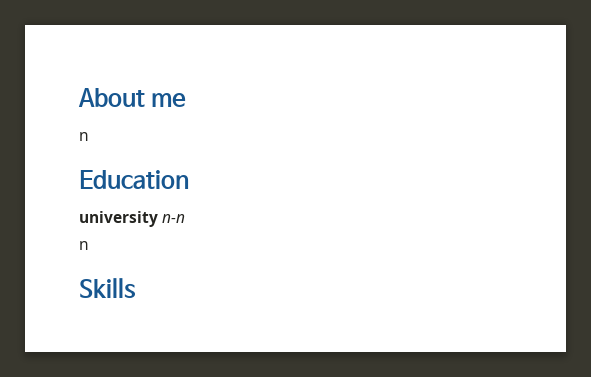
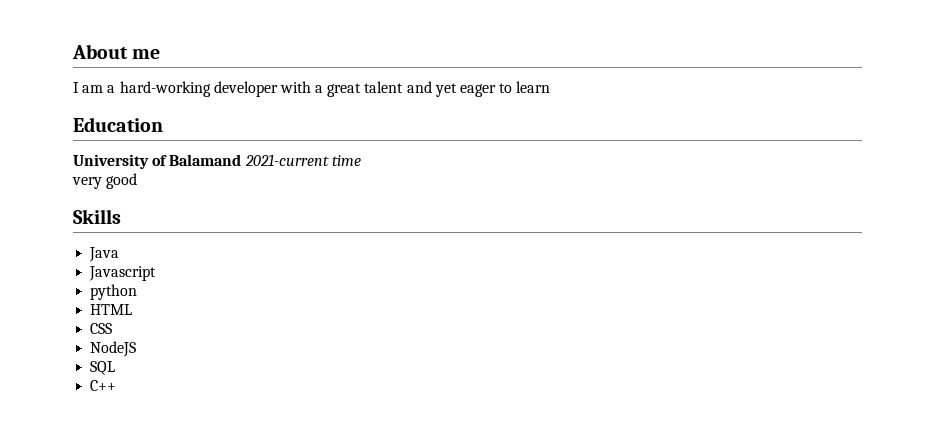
  About me
- n
+ I am a hard-working developer with a great talent and yet eager to learn
  Education
- university n-n
- n
+ University of Balamand 2021-current time
+ very good
  Skills
+ Java
+ Javascript
+ python
+ HTML
+ CSS
+ NodeJS
+ SQL
+ C++

